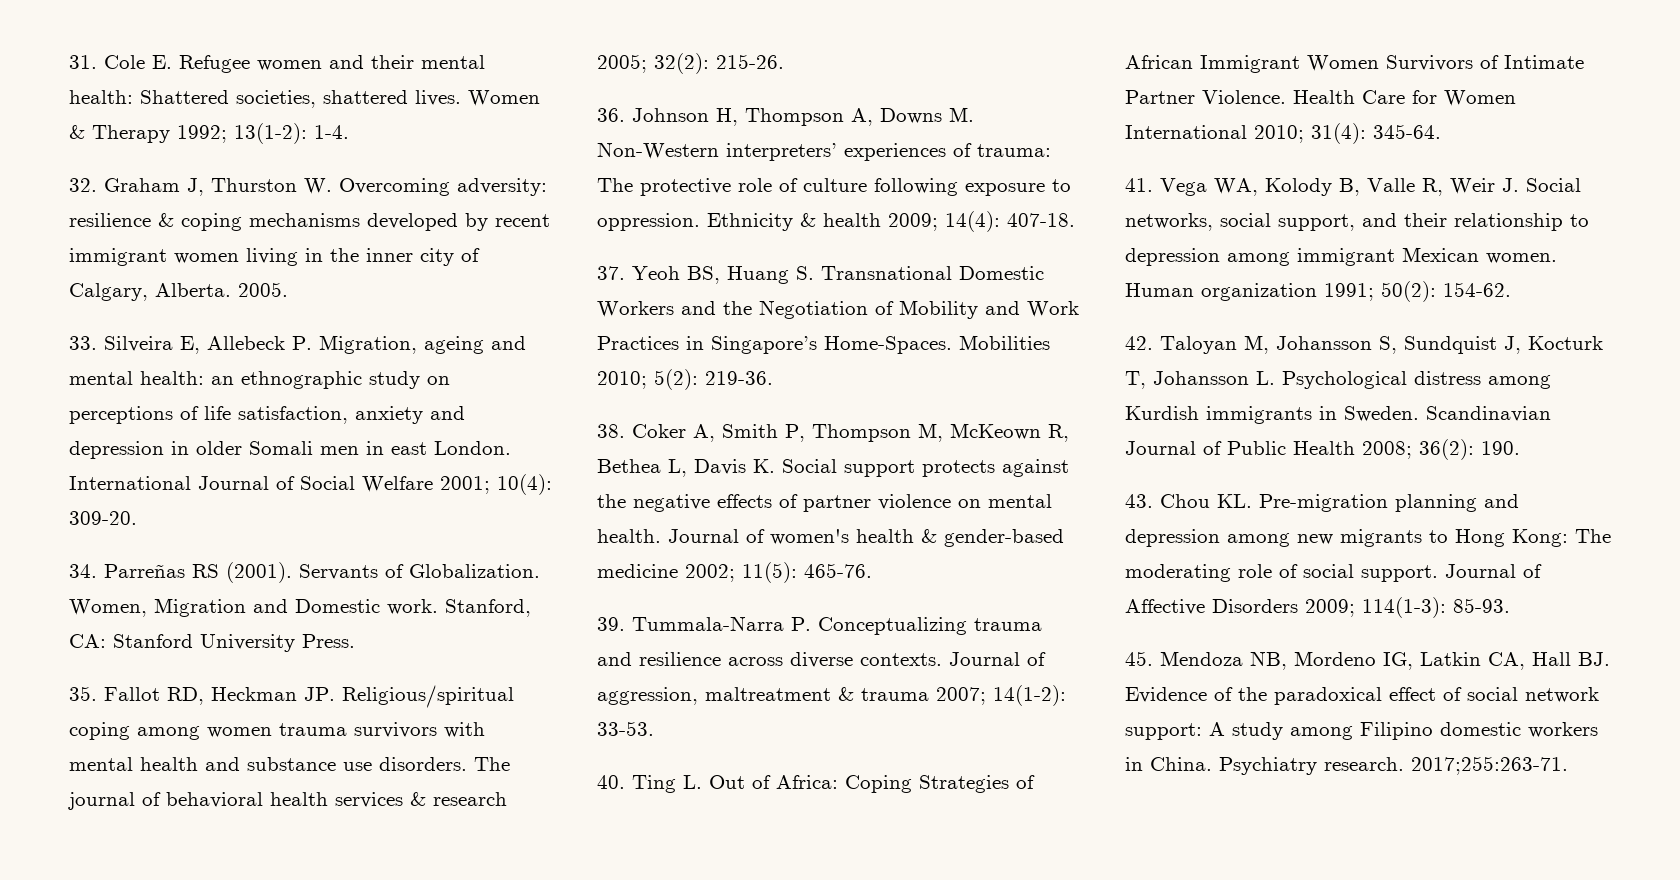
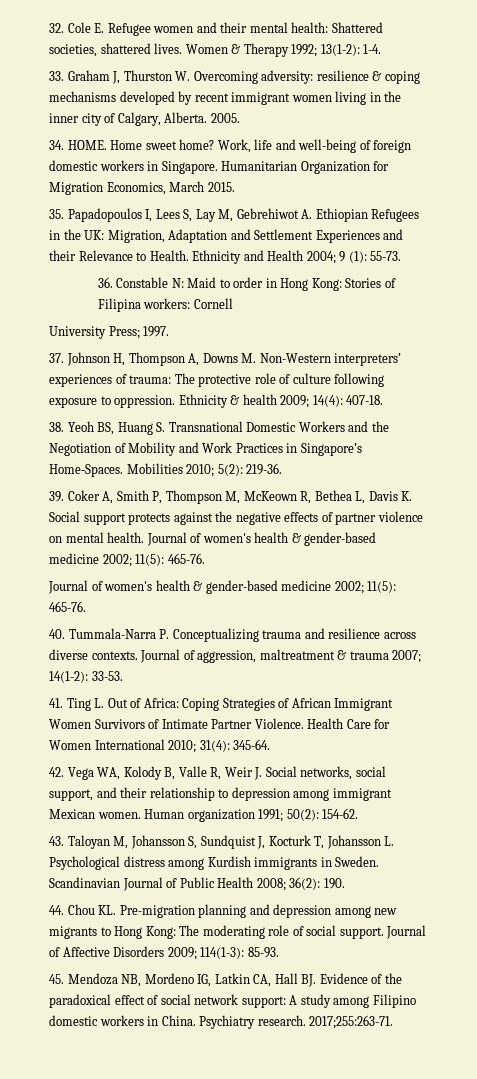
- 31. Cole E. Refugee women and their mental health: Shattered societies, shattered lives.
+ 32. Cole E. Refugee women and their mental health: Shattered societies, shattered lives.
- 32. Graham J, Thurston W. Overcoming adversity: resilience & coping mechanisms developed by recent immigrant women living in the inner city of Calgary, Alberta.
+ 33. Graham J, Thurston W. Overcoming adversity: resilience & coping mechanisms developed by recent immigrant women living in the inner city of Calgary, Alberta.
- 33. Silveira E, Allebeck P. Migration, ageing and mental health: an ethnographic study on perceptions of life satisfaction, anxiety and depression in older Somali men in east London. International Journal of Social Welfare 2001; 10(4): 309-20.
- 34. Parreñas RS (2001). Servants of Globalization. Women, Migration and Domestic work. Stanford, CA: Stanford University Press.
- 35. Fallot RD, Heckman JP. Religious/spiritual coping among women trauma survivors with mental health and substance use disorders. The journal of behavioral health services & research 2005; 32(2): 215-26.
- 36. Johnson H, Thompson A, Downs M. Non-Western interpreters’ experiences of trauma: The protective role of culture following exposure to oppression.
+ 34. HOME. Home sweet home? Work, life and well-being of foreign domestic workers in Singapore. Humanitarian Organization for Migration Economics, March 2015.
+ 35. Papadopoulos I, Lees S, Lay M, Gebrehiwot A. Ethiopian Refugees in the UK: Migration, Adaptation and Settlement Experiences and their Relevance to Health. Ethnicity and Health 2004; 9 (1): 55-73.
+ 36. Constable N: Maid to order in Hong Kong: Stories of Filipina workers: Cornell
+ University Press; 1997.
+ 37. Johnson H, Thompson A, Downs M. Non-Western interpreters’ experiences of trauma: The protective role of culture following exposure to oppression.
- 37. Yeoh BS, Huang S. Transnational Domestic Workers and the Negotiation of Mobility and Work Practices in Singapore’s Home‐Spaces.
+ 38. Yeoh BS, Huang S. Transnational Domestic Workers and the Negotiation of Mobility and Work Practices in Singapore’s Home‐Spaces.
- 38. Coker A, Smith P, Thompson M, McKeown R, Bethea L, Davis K. Social support protects against the negative effects of partner violence on mental health. Journal of women's health & gender-based medicine 2002; 11(5): 465-76.
- 39. Tummala-Narra P. Conceptualizing trauma and resilience across diverse contexts.
+ 39. Coker A, Smith P, Thompson M, McKeown R, Bethea L, Davis K. Social support protects against the negative effects of partner violence on mental health. Journal of women's health & gender-based medicine 2002; 11(5): 465-76.
+ Journal of women's health & gender-based medicine 2002; 11(5): 465-76.
+ 40. Tummala-Narra P. Conceptualizing trauma and resilience across diverse contexts.
- 40. Ting L. Out of Africa: Coping Strategies of African Immigrant Women Survivors of Intimate Partner Violence.
+ 41. Ting L. Out of Africa: Coping Strategies of African Immigrant Women Survivors of Intimate Partner Violence.
- 41. Vega WA, Kolody B, Valle R, Weir J. Social networks, social support, and their relationship to depression among immigrant Mexican women.
+ 42. Vega WA, Kolody B, Valle R, Weir J. Social networks, social support, and their relationship to depression among immigrant Mexican women.
- 42. Taloyan M, Johansson S, Sundquist J, Kocturk T, Johansson L. Psychological distress among Kurdish immigrants in Sweden.
+ 43. Taloyan M, Johansson S, Sundquist J, Kocturk T, Johansson L. Psychological distress among Kurdish immigrants in Sweden.
- 43. Chou KL. Pre-migration planning and depression among new migrants to Hong Kong: The moderating role of social support.
+ 44. Chou KL. Pre-migration planning and depression among new migrants to Hong Kong: The moderating role of social support.

